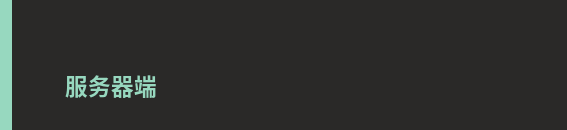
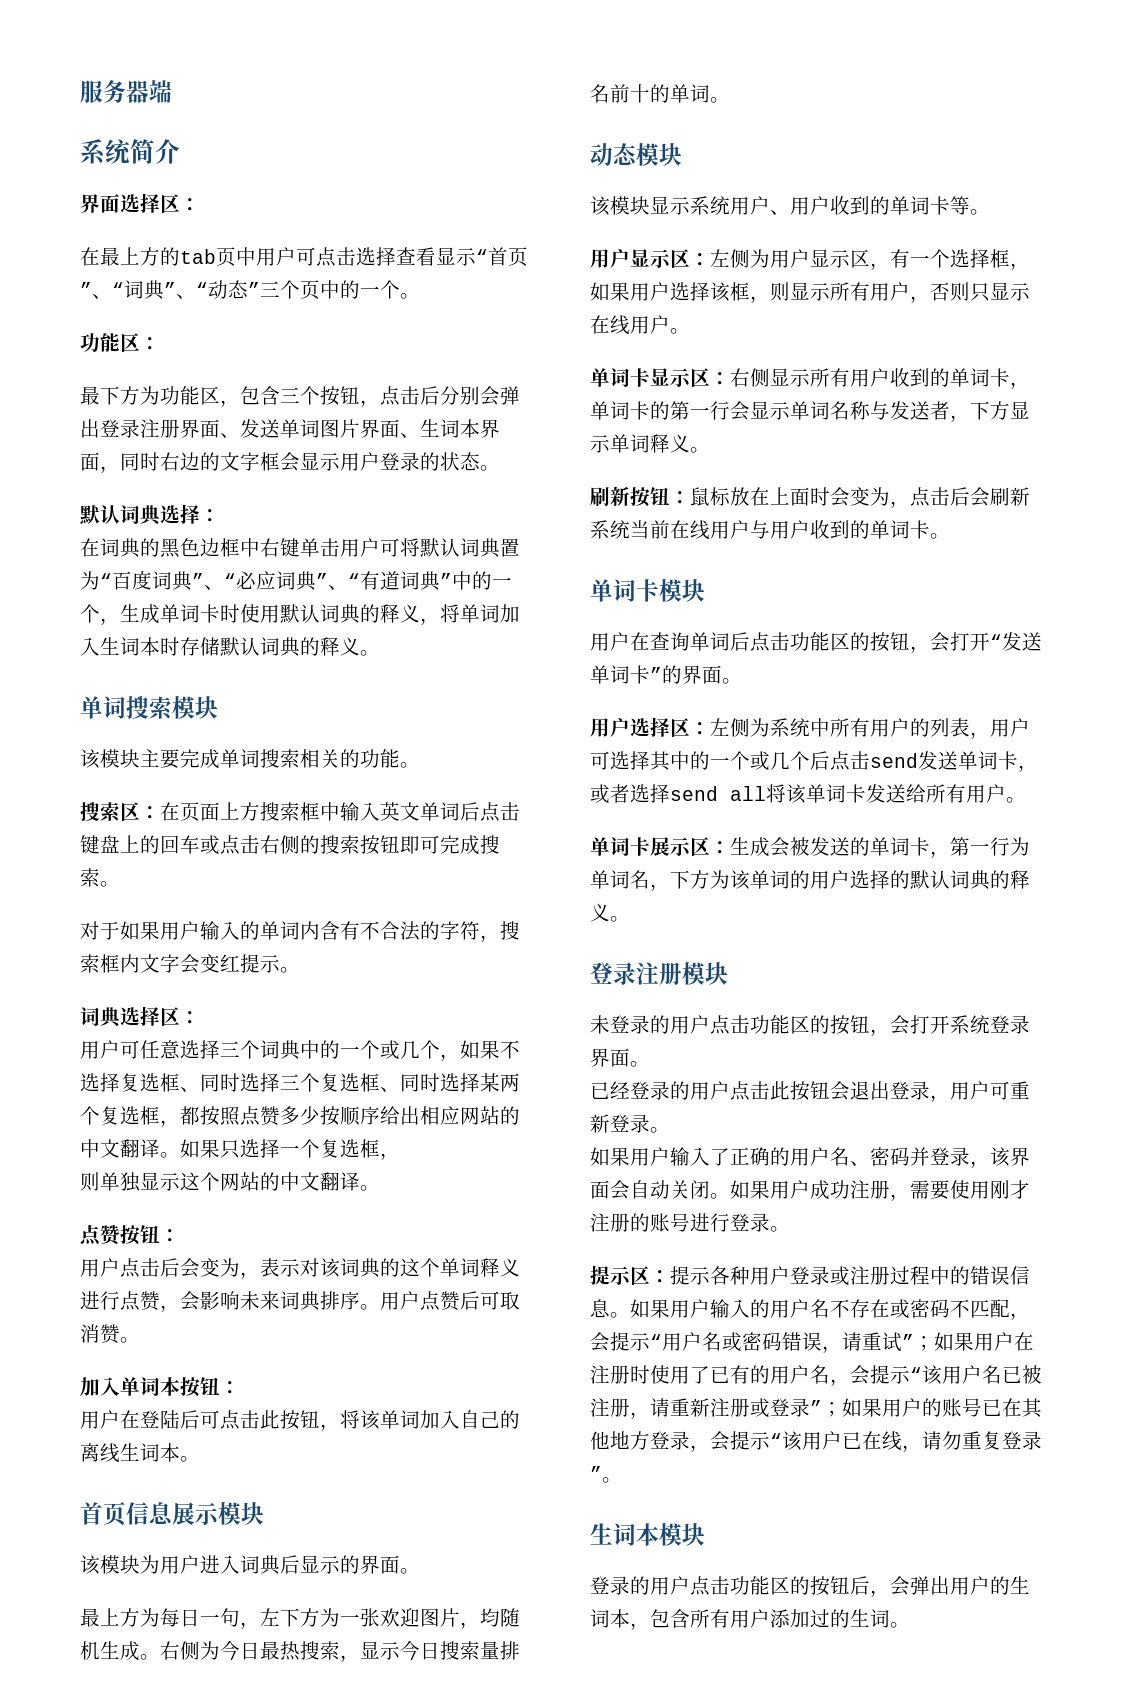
+ 系统简介
+ 界面选择区：
+ 在最上方的tab页中用户可点击选择查看显示“首页”、“词典”、“动态”三个页中的一个。
+ 功能区：
+ 最下方为功能区，包含三个按钮，点击后分别会弹出登录注册界面、发送单词图片界面、生词本界面，同时右边的文字框会显示用户登录的状态。
+ 默认词典选择：
+ 在词典的黑色边框中右键单击用户可将默认词典置为“百度词典”、“必应词典”、“有道词典”中的一个，生成单词卡时使用默认词典的释义，将单词加入生词本时存储默认词典的释义。
+ 单词搜索模块
+ 该模块主要完成单词搜索相关的功能。
+ 搜索区：在页面上方搜索框中输入英文单词后点击键盘上的回车或点击右侧的搜索按钮即可完成搜索。
+ 对于如果用户输入的单词内含有不合法的字符，搜索框内文字会变红提示。
+ 词典选择区：
+ 用户可任意选择三个词典中的一个或几个，如果不选择复选框、同时选择三个复选框、同时选择某两个复选框，都按照点赞多少按顺序给出相应网站的中文翻译。如果只选择一个复选框，
+ 则单独显示这个网站的中文翻译。
+ 点赞按钮：
+ 用户点击后会变为，表示对该词典的这个单词释义进行点赞，会影响未来词典排序。用户点赞后可取消赞。
+ 加入单词本按钮：
+ 用户在登陆后可点击此按钮，将该单词加入自己的离线生词本。
+ 首页信息展示模块
+ 该模块为用户进入词典后显示的界面。
+ 最上方为每日一句，左下方为一张欢迎图片，均随机生成。右侧为今日最热搜索，显示今日搜索量排名前十的单词。
+ 动态模块
+ 该模块显示系统用户、用户收到的单词卡等。
+ 用户显示区：左侧为用户显示区，有一个选择框，如果用户选择该框，则显示所有用户，否则只显示在线用户。
+ 单词卡显示区：右侧显示所有用户收到的单词卡，单词卡的第一行会显示单词名称与发送者，下方显示单词释义。
+ 刷新按钮：鼠标放在上面时会变为，点击后会刷新系统当前在线用户与用户收到的单词卡。
+ 单词卡模块
+ 用户在查询单词后点击功能区的按钮，会打开“发送单词卡”的界面。
+ 用户选择区：左侧为系统中所有用户的列表，用户可选择其中的一个或几个后点击send发送单词卡，或者选择send all将该单词卡发送给所有用户。
+ 单词卡展示区：生成会被发送的单词卡，第一行为单词名，下方为该单词的用户选择的默认词典的释义。
+ 登录注册模块
+ 未登录的用户点击功能区的按钮，会打开系统登录界面。
+ 已经登录的用户点击此按钮会退出登录，用户可重新登录。
+ 如果用户输入了正确的用户名、密码并登录，该界面会自动关闭。如果用户成功注册，需要使用刚才注册的账号进行登录。
+ 提示区：提示各种用户登录或注册过程中的错误信息。如果用户输入的用户名不存在或密码不匹配，会提示“用户名或密码错误，请重试”；如果用户在注册时使用了已有的用户名，会提示“该用户名已被注册，请重新注册或登录”；如果用户的账号已在其他地方登录，会提示“该用户已在线，请勿重复登录”。
+ 生词本模块
+ 登录的用户点击功能区的按钮后，会弹出用户的生词本，包含所有用户添加过的生词。

